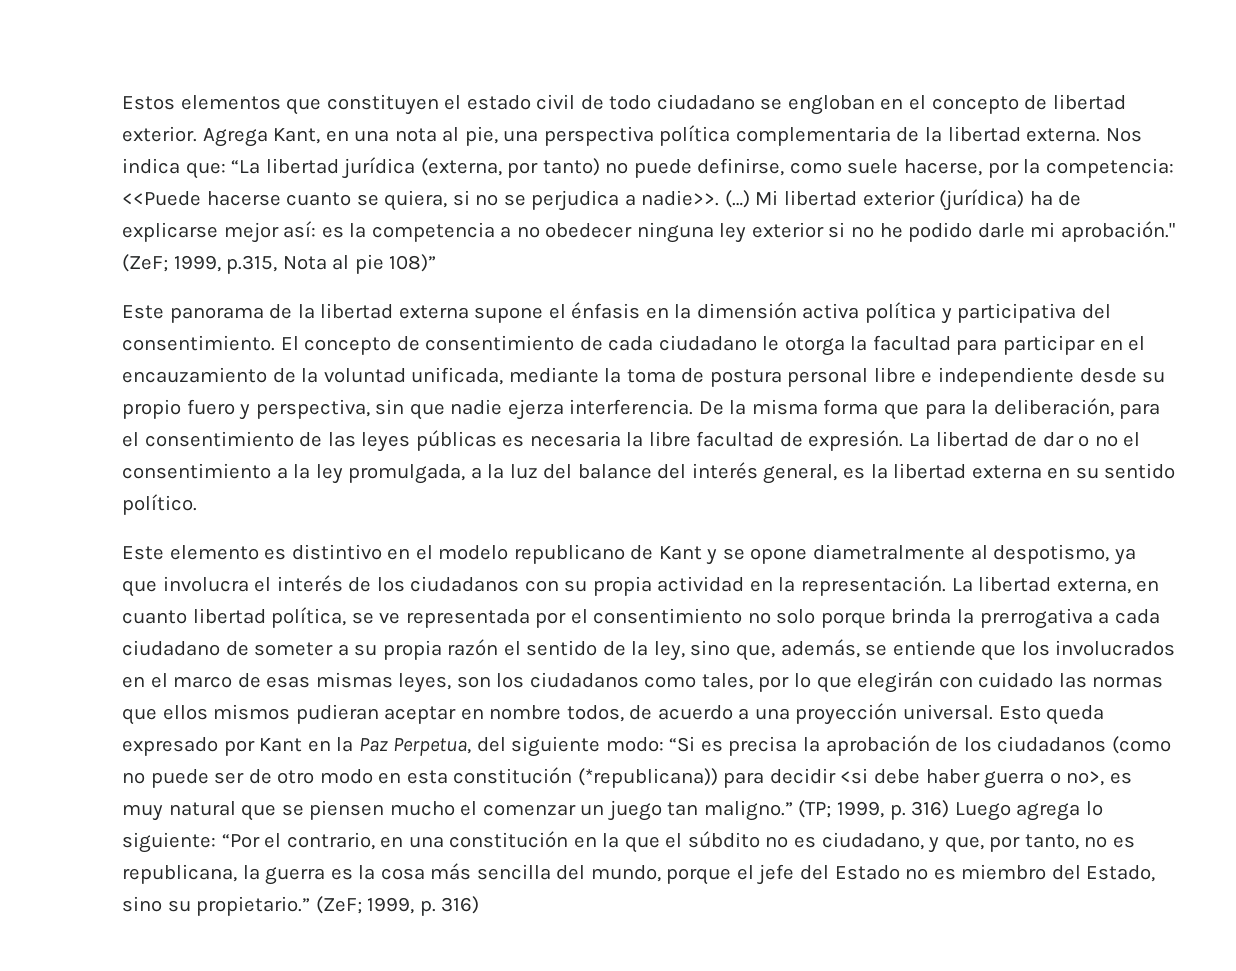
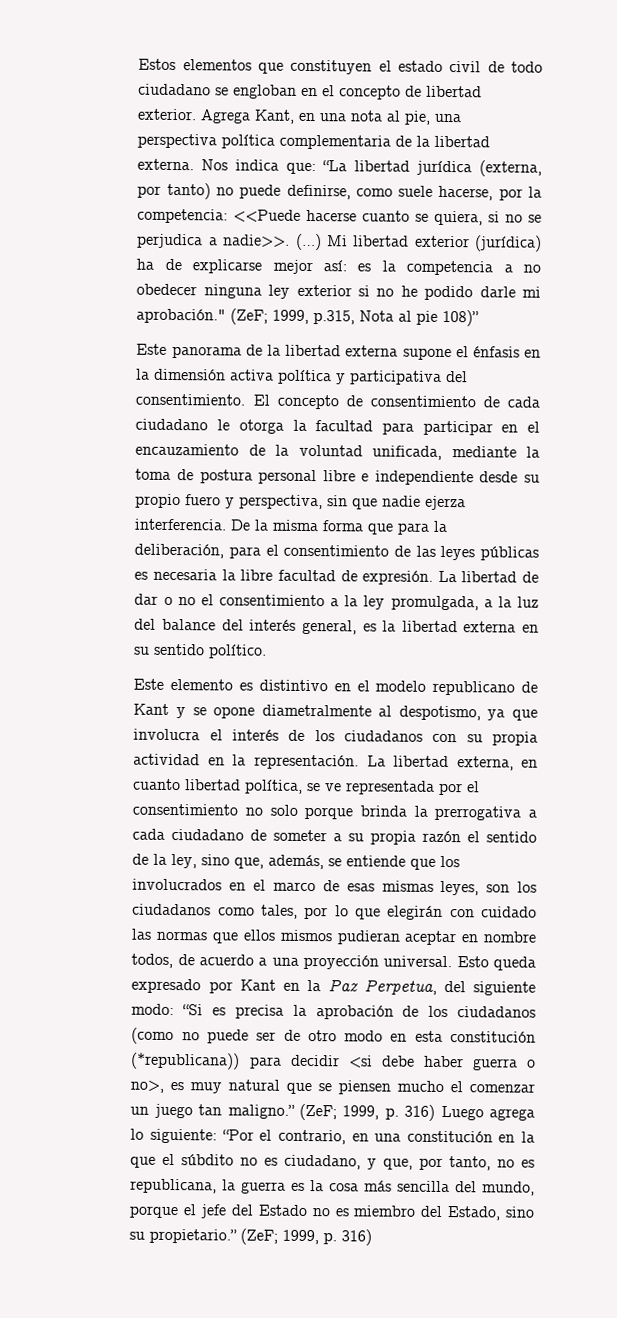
- (TP; 1999, p. 316) Luego agrega lo siguiente: “Por el contrario, en una constitución en la que el súbdito no es ciudadano, y que, por tanto, no es republicana, la guerra es la cosa más sencilla del mundo, porque el jefe del Estado no es miembro del Estado, sino su propietario.”
+ (ZeF; 1999, p. 316) Luego agrega lo siguiente: “Por el contrario, en una constitución en la que el súbdito no es ciudadano, y que, por tanto, no es republicana, la guerra es la cosa más sencilla del mundo, porque el jefe del Estado no es miembro del Estado, sino su propietario.”

